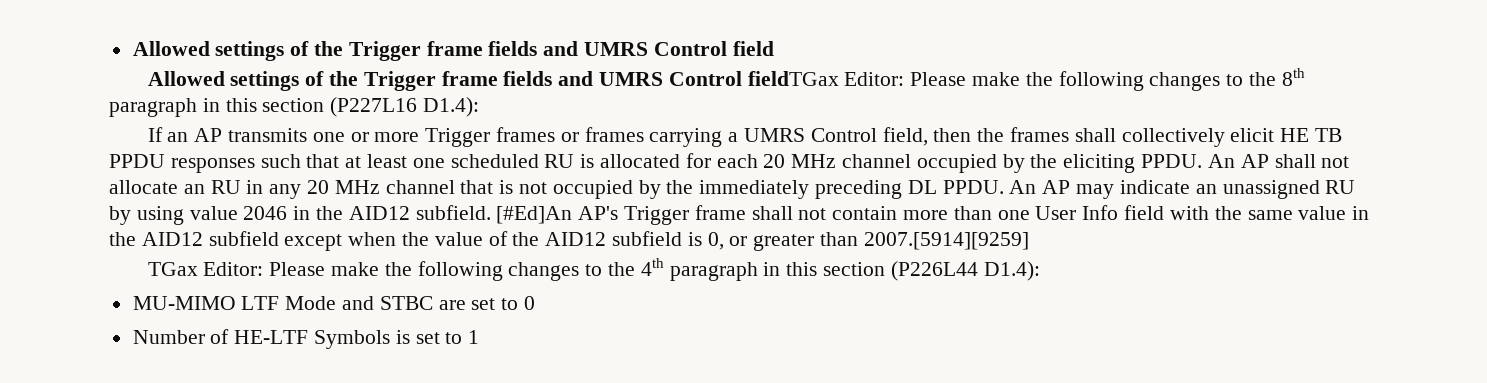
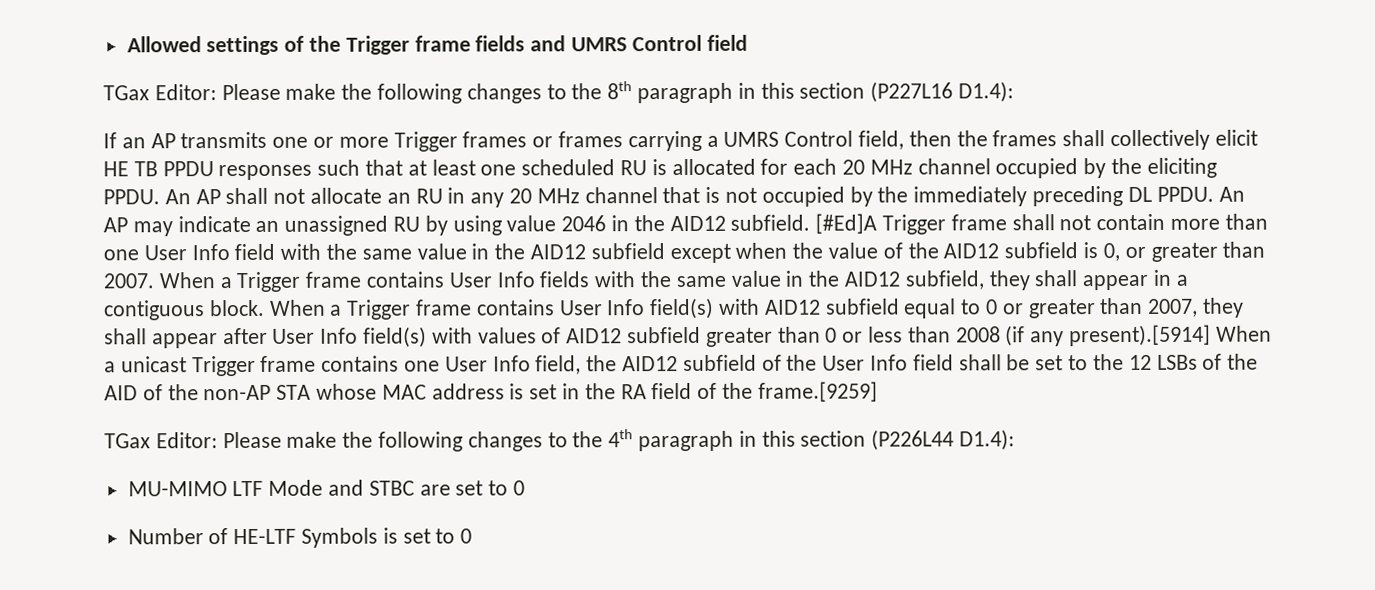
- Allowed settings of the Trigger frame fields and UMRS Control fieldTGax Editor: Please make the following changes to the 8th paragraph in this section (P227L16 D1.4):
+ TGax Editor: Please make the following changes to the 8th paragraph in this section (P227L16 D1.4):
- [#Ed]An AP's Trigger frame shall not contain more than one User Info field with the same value in the AID12 subfield except when the value of the AID12 subfield is 0, or greater than 2007.[5914][9259]
+ [#Ed]A Trigger frame shall not contain more than one User Info field with the same value in the AID12 subfield except when the value of the AID12 subfield is 0, or greater than 2007. When a Trigger frame contains User Info fields with the same value in the AID12 subfield, they shall appear in a contiguous block. When a Trigger frame contains User Info field(s) with AID12 subfield equal to 0 or greater than 2007, they shall appear after User Info field(s) with values of AID12 subfield greater than 0 or less than 2008 (if any present).[5914] When a unicast Trigger frame contains one User Info field, the AID12 subfield of the User Info field shall be set to the 12 LSBs of the AID of the non-AP STA whose MAC address is set in the RA field of the frame.[9259]
- Number of HE-LTF Symbols is set to 1
+ Number of HE-LTF Symbols is set to 0

